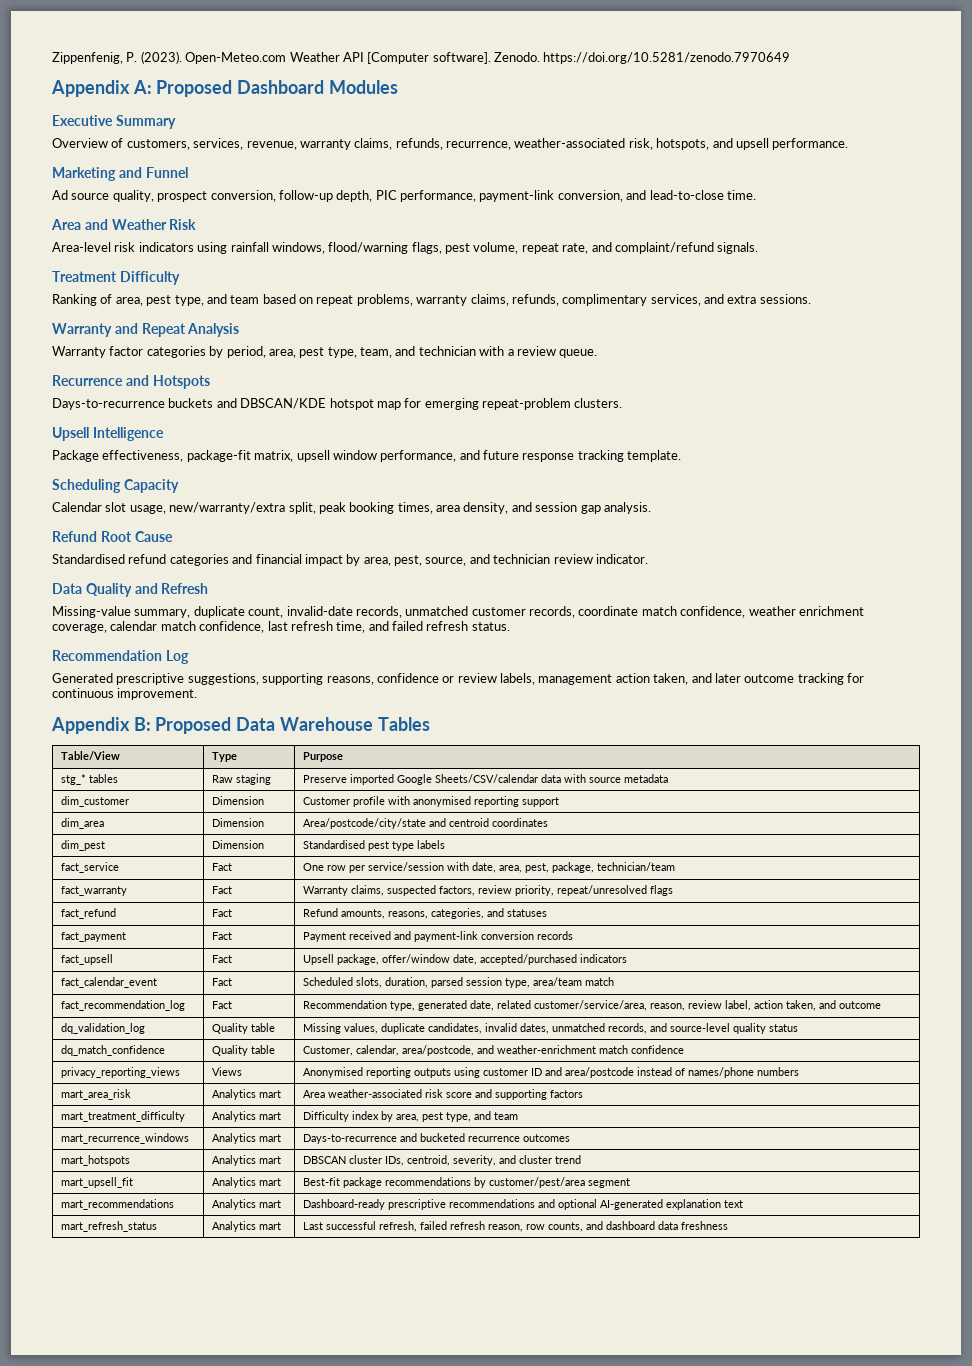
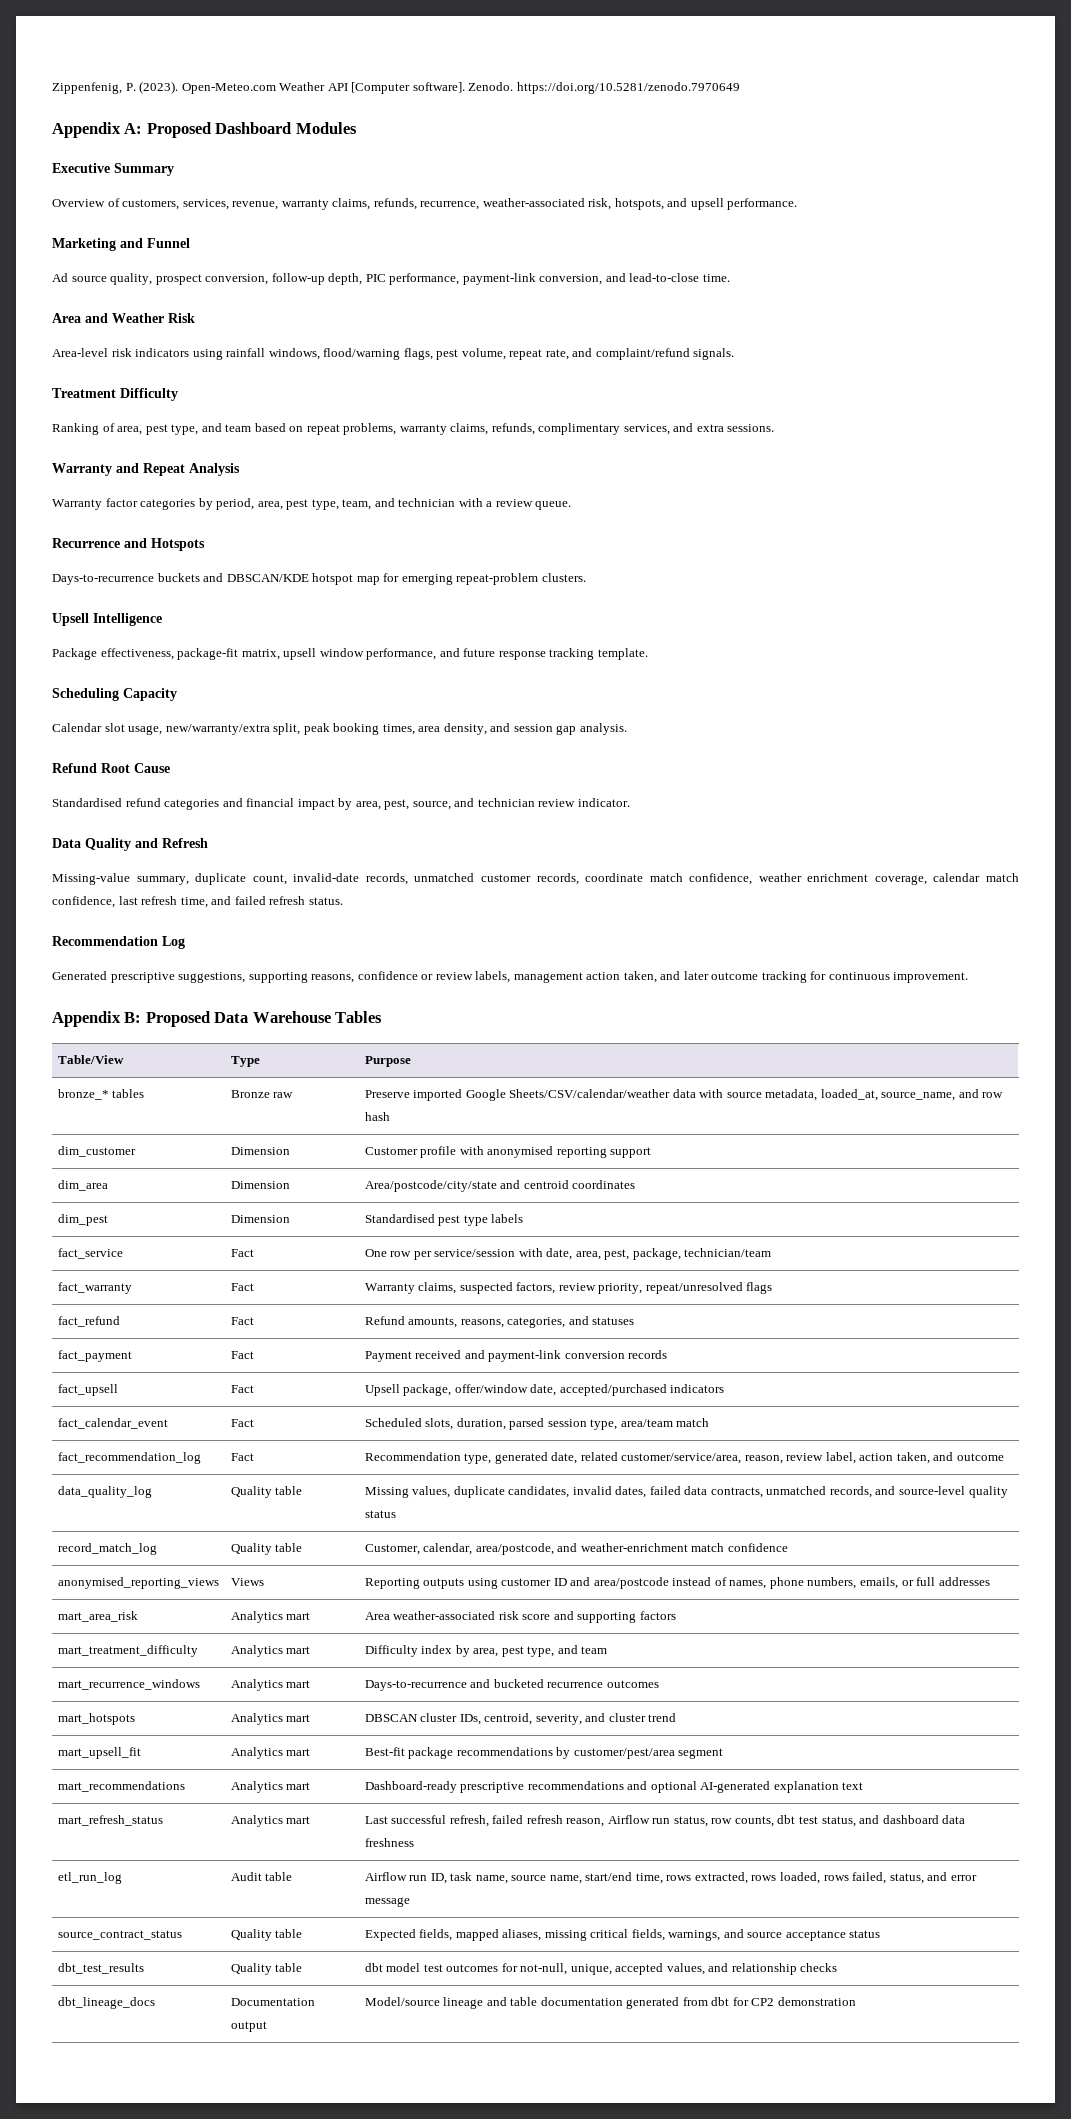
- stg_* tables | Raw staging | Preserve imported Google Sheets/CSV/calendar data with source metadata
+ bronze_* tables | Bronze raw | Preserve imported Google Sheets/CSV/calendar/weather data with source metadata, loaded_at, source_name, and row hash
- dq_validation_log | Quality table | Missing values, duplicate candidates, invalid dates, unmatched records, and source-level quality status
+ data_quality_log | Quality table | Missing values, duplicate candidates, invalid dates, failed data contracts, unmatched records, and source-level quality status
- dq_match_confidence | Quality table | Customer, calendar, area/postcode, and weather-enrichment match confidence
+ record_match_log | Quality table | Customer, calendar, area/postcode, and weather-enrichment match confidence
- privacy_reporting_views | Views | Anonymised reporting outputs using customer ID and area/postcode instead of names/phone numbers
+ anonymised_reporting_views | Views | Reporting outputs using customer ID and area/postcode instead of names, phone numbers, emails, or full addresses
- mart_refresh_status | Analytics mart | Last successful refresh, failed refresh reason, row counts, and dashboard data freshness
+ mart_refresh_status | Analytics mart | Last successful refresh, failed refresh reason, Airflow run status, row counts, dbt test status, and dashboard data freshness
+ etl_run_log | Audit table | Airflow run ID, task name, source name, start/end time, rows extracted, rows loaded, rows failed, status, and error message
+ source_contract_status | Quality table | Expected fields, mapped aliases, missing critical fields, warnings, and source acceptance status
+ dbt_test_results | Quality table | dbt model test outcomes for not-null, unique, accepted values, and relationship checks
+ dbt_lineage_docs | Documentation output | Model/source lineage and table documentation generated from dbt for CP2 demonstration

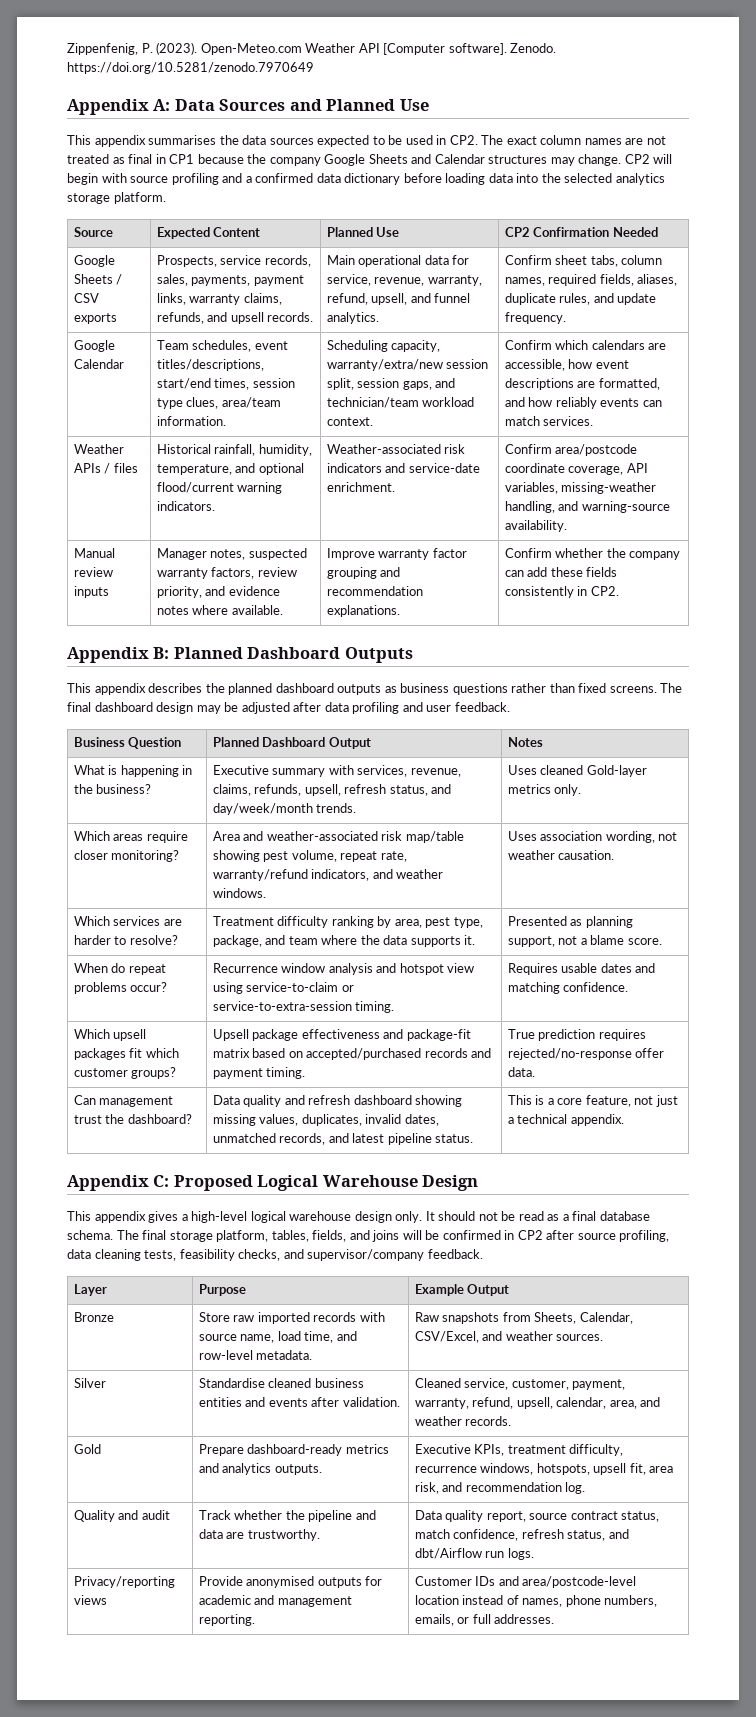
- Appendix A: Proposed Dashboard Modules
- Executive Summary
- Overview of customers, services, revenue, warranty claims, refunds, recurrence, weather-associated risk, hotspots, and upsell performance.
- Marketing and Funnel
- Ad source quality, prospect conversion, follow-up depth, PIC performance, payment-link conversion, and lead-to-close time.
- Area and Weather Risk
- Area-level risk indicators using rainfall windows, flood/warning flags, pest volume, repeat rate, and complaint/refund signals.
- Treatment Difficulty
- Ranking of area, pest type, and team based on repeat problems, warranty claims, refunds, complimentary services, and extra sessions.
- Warranty and Repeat Analysis
- Warranty factor categories by period, area, pest type, team, and technician with a review queue.
- Recurrence and Hotspots
- Days-to-recurrence buckets and DBSCAN/KDE hotspot map for emerging repeat-problem clusters.
- Upsell Intelligence
- Package effectiveness, package-fit matrix, upsell window performance, and future response tracking template.
- Scheduling Capacity
- Calendar slot usage, new/warranty/extra split, peak booking times, area density, and session gap analysis.
- Refund Root Cause
- Standardised refund categories and financial impact by area, pest, source, and technician review indicator.
- Data Quality and Refresh
- Missing-value summary, duplicate count, invalid-date records, unmatched customer records, coordinate match confidence, weather enrichment coverage, calendar match confidence, last refresh time, and failed refresh status.
- Recommendation Log
- Generated prescriptive suggestions, supporting reasons, confidence or review labels, management action taken, and later outcome tracking for continuous improvement.
- Appendix B: Proposed Data Warehouse Tables
- Table/View | Type | Purpose
- bronze_* tables | Bronze raw | Preserve imported Google Sheets/CSV/calendar/weather data with source metadata, loaded_at, source_name, and row hash
- dim_customer | Dimension | Customer profile with anonymised reporting support
- dim_area | Dimension | Area/postcode/city/state and centroid coordinates
- dim_pest | Dimension | Standardised pest type labels
- fact_service | Fact | One row per service/session with date, area, pest, package, technician/team
- fact_warranty | Fact | Warranty claims, suspected factors, review priority, repeat/unresolved flags
- fact_refund | Fact | Refund amounts, reasons, categories, and statuses
- fact_payment | Fact | Payment received and payment-link conversion records
- fact_upsell | Fact | Upsell package, offer/window date, accepted/purchased indicators
- fact_calendar_event | Fact | Scheduled slots, duration, parsed session type, area/team match
- fact_recommendation_log | Fact | Recommendation type, generated date, related customer/service/area, reason, review label, action taken, and outcome
- data_quality_log | Quality table | Missing values, duplicate candidates, invalid dates, failed data contracts, unmatched records, and source-level quality status
- record_match_log | Quality table | Customer, calendar, area/postcode, and weather-enrichment match confidence
- anonymised_reporting_views | Views | Reporting outputs using customer ID and area/postcode instead of names, phone numbers, emails, or full addresses
- mart_area_risk | Analytics mart | Area weather-associated risk score and supporting factors
- mart_treatment_difficulty | Analytics mart | Difficulty index by area, pest type, and team
- mart_recurrence_windows | Analytics mart | Days-to-recurrence and bucketed recurrence outcomes
- mart_hotspots | Analytics mart | DBSCAN cluster IDs, centroid, severity, and cluster trend
- mart_upsell_fit | Analytics mart | Best-fit package recommendations by customer/pest/area segment
- mart_recommendations | Analytics mart | Dashboard-ready prescriptive recommendations and optional AI-generated explanation text
- mart_refresh_status | Analytics mart | Last successful refresh, failed refresh reason, Airflow run status, row counts, dbt test status, and dashboard data freshness
- etl_run_log | Audit table | Airflow run ID, task name, source name, start/end time, rows extracted, rows loaded, rows failed, status, and error message
- source_contract_status | Quality table | Expected fields, mapped aliases, missing critical fields, warnings, and source acceptance status
- dbt_test_results | Quality table | dbt model test outcomes for not-null, unique, accepted values, and relationship checks
- dbt_lineage_docs | Documentation output | Model/source lineage and table documentation generated from dbt for CP2 demonstration
+ Appendix A: Data Sources and Planned Use
+ This appendix summarises the data sources expected to be used in CP2. The exact column names are not treated as final in CP1 because the company Google Sheets and Calendar structures may change. CP2 will begin with source profiling and a confirmed data dictionary before loading data into the selected analytics storage platform.
+ Source | Expected Content | Planned Use | CP2 Confirmation Needed
+ Google Sheets / CSV exports | Prospects, service records, sales, payments, payment links, warranty claims, refunds, and upsell records. | Main operational data for service, revenue, warranty, refund, upsell, and funnel analytics. | Confirm sheet tabs, column names, required fields, aliases, duplicate rules, and update frequency.
+ Google Calendar | Team schedules, event titles/descriptions, start/end times, session type clues, area/team information. | Scheduling capacity, warranty/extra/new session split, session gaps, and technician/team workload context. | Confirm which calendars are accessible, how event descriptions are formatted, and how reliably events can match services.
+ Weather APIs / files | Historical rainfall, humidity, temperature, and optional flood/current warning indicators. | Weather-associated risk indicators and service-date enrichment. | Confirm area/postcode coordinate coverage, API variables, missing-weather handling, and warning-source availability.
+ Manual review inputs | Manager notes, suspected warranty factors, review priority, and evidence notes where available. | Improve warranty factor grouping and recommendation explanations. | Confirm whether the company can add these fields consistently in CP2.
+ Appendix B: Planned Dashboard Outputs
+ This appendix describes the planned dashboard outputs as business questions rather than fixed screens. The final dashboard design may be adjusted after data profiling and user feedback.
+ Business Question | Planned Dashboard Output | Notes
+ What is happening in the business? | Executive summary with services, revenue, claims, refunds, upsell, refresh status, and day/week/month trends. | Uses cleaned Gold-layer metrics only.
+ Which areas require closer monitoring? | Area and weather-associated risk map/table showing pest volume, repeat rate, warranty/refund indicators, and weather windows. | Uses association wording, not weather causation.
+ Which services are harder to resolve? | Treatment difficulty ranking by area, pest type, package, and team where the data supports it. | Presented as planning support, not a blame score.
+ When do repeat problems occur? | Recurrence window analysis and hotspot view using service-to-claim or service-to-extra-session timing. | Requires usable dates and matching confidence.
+ Which upsell packages fit which customer groups? | Upsell package effectiveness and package-fit matrix based on accepted/purchased records and payment timing. | True prediction requires rejected/no-response offer data.
+ Can management trust the dashboard? | Data quality and refresh dashboard showing missing values, duplicates, invalid dates, unmatched records, and latest pipeline status. | This is a core feature, not just a technical appendix.
+ Appendix C: Proposed Logical Warehouse Design
+ This appendix gives a high-level logical warehouse design only. It should not be read as a final database schema. The final storage platform, tables, fields, and joins will be confirmed in CP2 after source profiling, data cleaning tests, feasibility checks, and supervisor/company feedback.
+ Layer | Purpose | Example Output
+ Bronze | Store raw imported records with source name, load time, and row-level metadata. | Raw snapshots from Sheets, Calendar, CSV/Excel, and weather sources.
+ Silver | Standardise cleaned business entities and events after validation. | Cleaned service, customer, payment, warranty, refund, upsell, calendar, area, and weather records.
+ Gold | Prepare dashboard-ready metrics and analytics outputs. | Executive KPIs, treatment difficulty, recurrence windows, hotspots, upsell fit, area risk, and recommendation log.
+ Quality and audit | Track whether the pipeline and data are trustworthy. | Data quality report, source contract status, match confidence, refresh status, and dbt/Airflow run logs.
+ Privacy/reporting views | Provide anonymised outputs for academic and management reporting. | Customer IDs and area/postcode-level location instead of names, phone numbers, emails, or full addresses.

